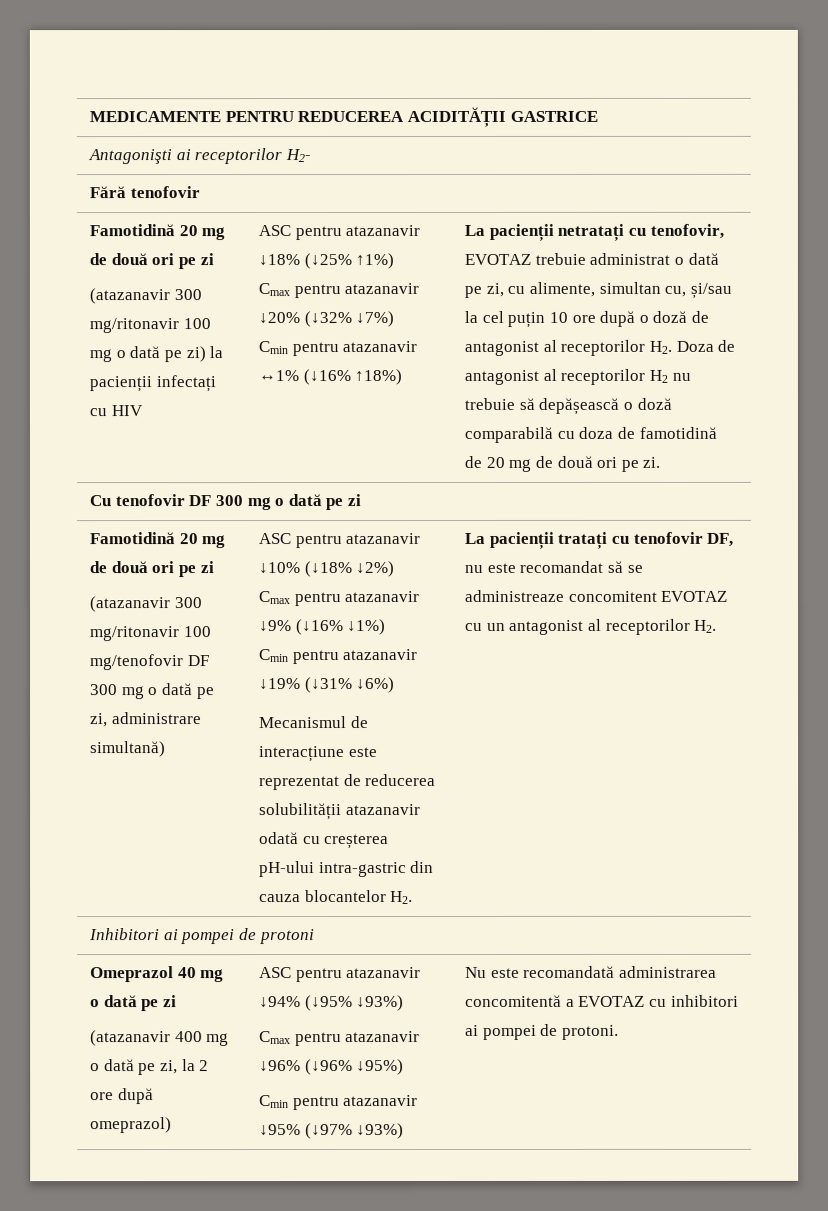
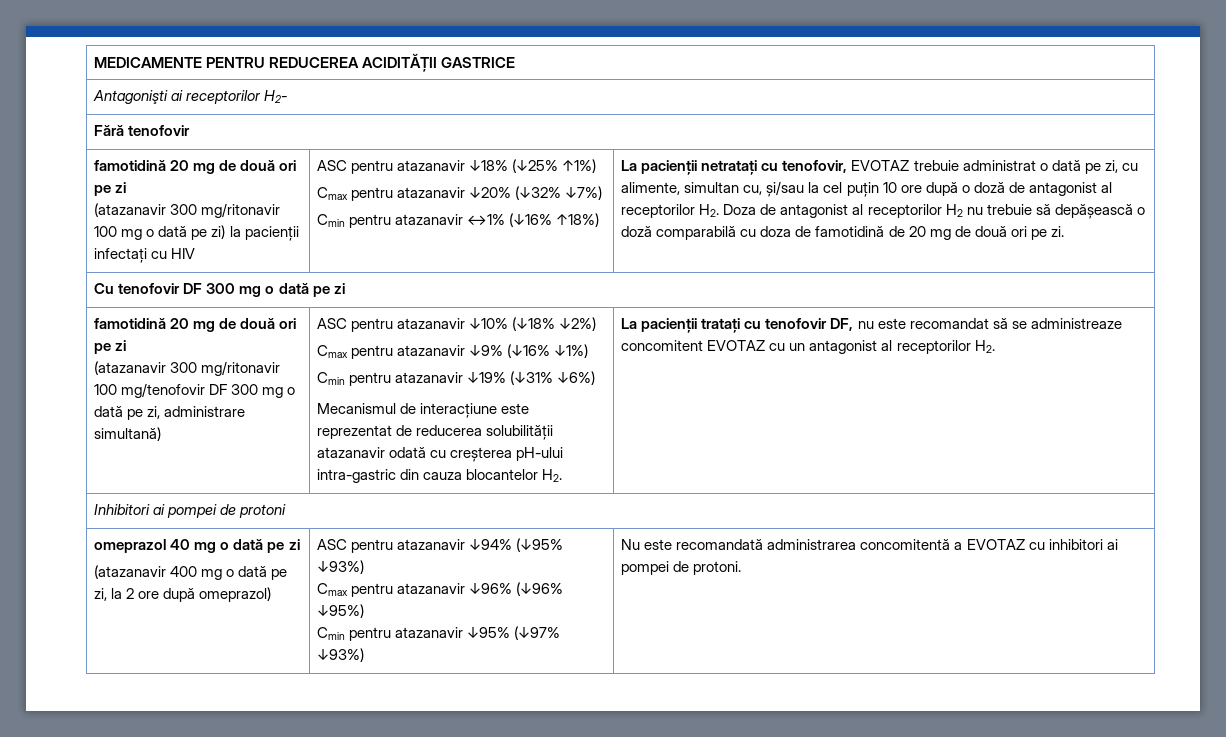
  Fără tenofovir
- Famotidină 20 mg de două ori pe zi
+ famotidină 20 mg de două ori pe zi
  Cu tenofovir DF 300 mg o dată pe zi
- Famotidină 20 mg de două ori pe zi
+ famotidină 20 mg de două ori pe zi
- Omeprazol 40 mg o dată pe zi
+ omeprazol 40 mg o dată pe zi

